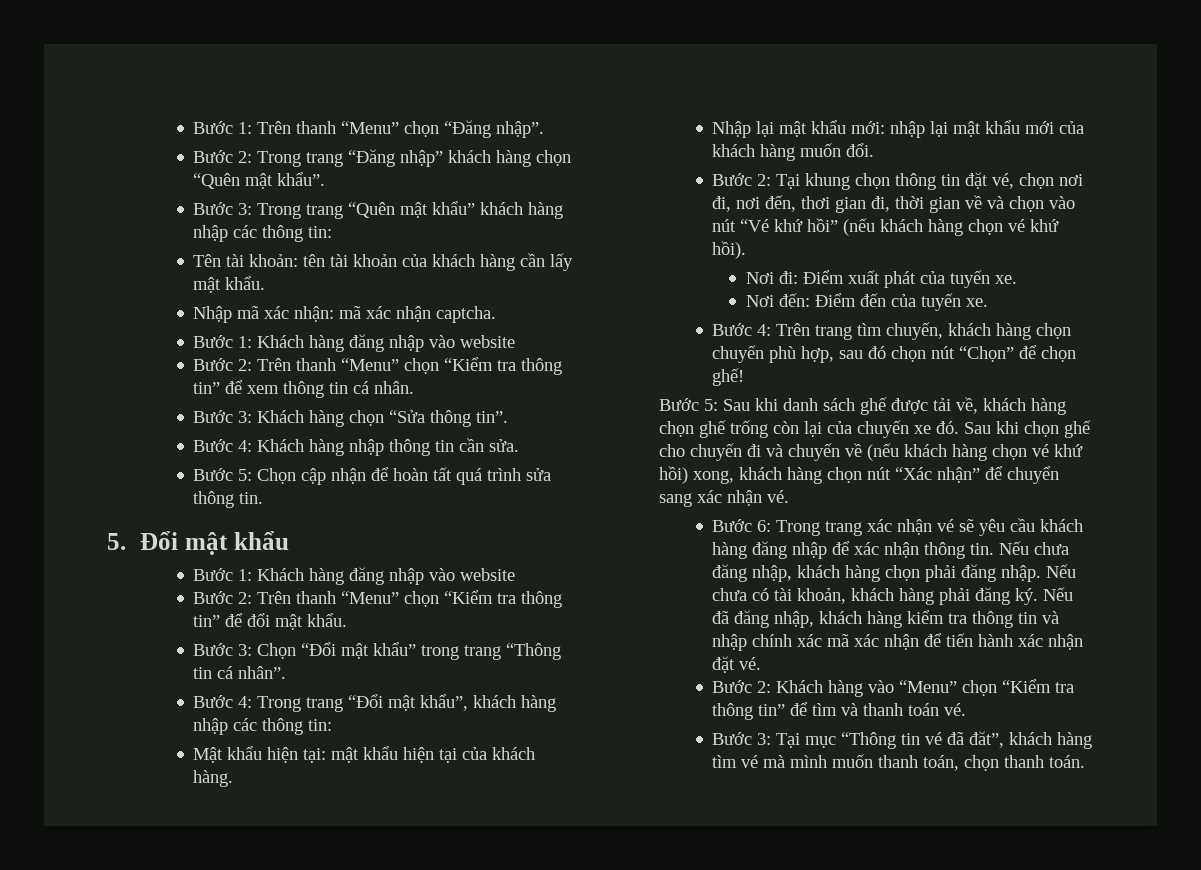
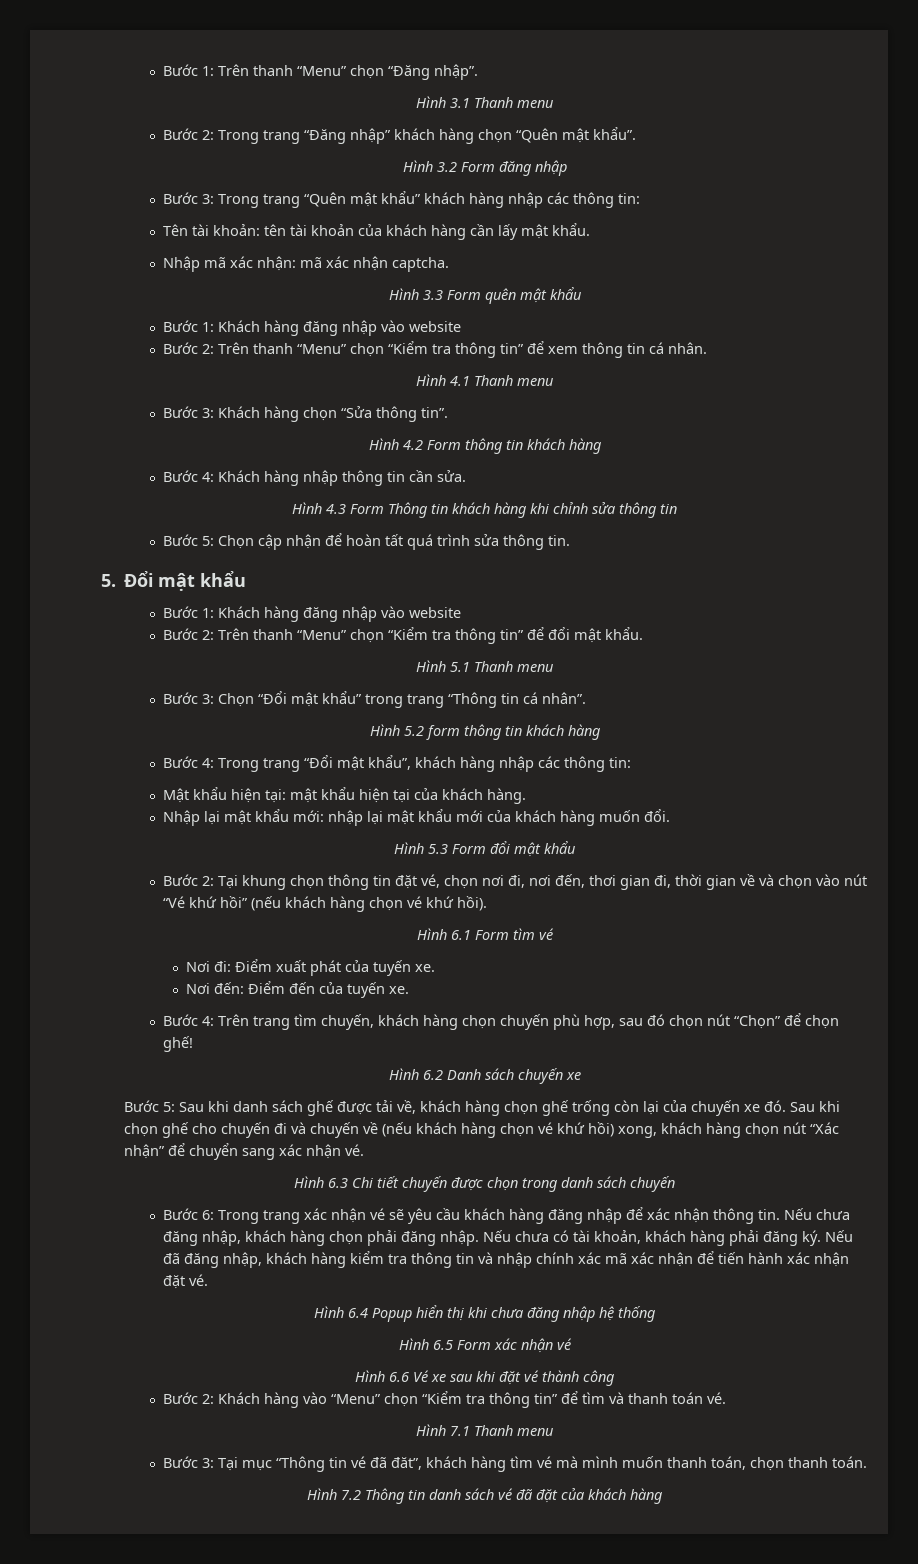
+ Hình 3.1 Thanh menu
+ Hình 3.2 Form đăng nhập
+ Hình 3.3 Form quên mật khẩu
+ Hình 4.1 Thanh menu
+ Hình 4.2 Form thông tin khách hàng
+ Hình 4.3 Form Thông tin khách hàng khi chỉnh sửa thông tin
+ Hình 5.1 Thanh menu
+ Hình 5.2 form thông tin khách hàng
+ Hình 5.3 Form đổi mật khẩu
+ Hình 6.1 Form tìm vé
+ Hình 6.2 Danh sách chuyến xe
+ Hình 6.3 Chi tiết chuyến được chọn trong danh sách chuyến
+ Hình 6.4 Popup hiển thị khi chưa đăng nhập hệ thống
+ Hình 6.5 Form xác nhận vé
+ Hình 6.6 Vé xe sau khi đặt vé thành công
+ Hình 7.1 Thanh menu
+ Hình 7.2 Thông tin danh sách vé đã đặt của khách hàng

